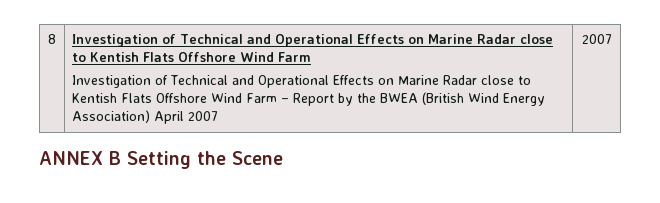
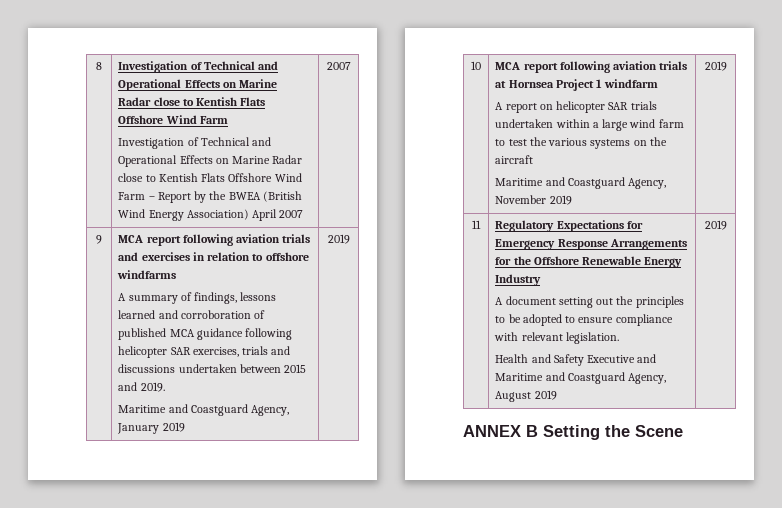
+ 9 | MCA report following aviation trials and exercises in relation to offshore windfarms
+ A summary of findings, lessons learned and corroboration of published MCA guidance following helicopter SAR exercises, trials and discussions undertaken between 2015 and 2019.
+ Maritime and Coastguard Agency, January 2019 | 2019
+ 10 | MCA report following aviation trials at Hornsea Project 1 windfarm
+ A report on helicopter SAR trials undertaken within a large wind farm to test the various systems on the aircraft
+ Maritime and Coastguard Agency, November 2019 | 2019
+ 11 | Regulatory Expectations for Emergency Response Arrangements for the Offshore Renewable Energy Industry
+ A document setting out the principles to be adopted to ensure compliance with relevant legislation.
+ Health and Safety Executive and Maritime and Coastguard Agency, August 2019 | 2019

